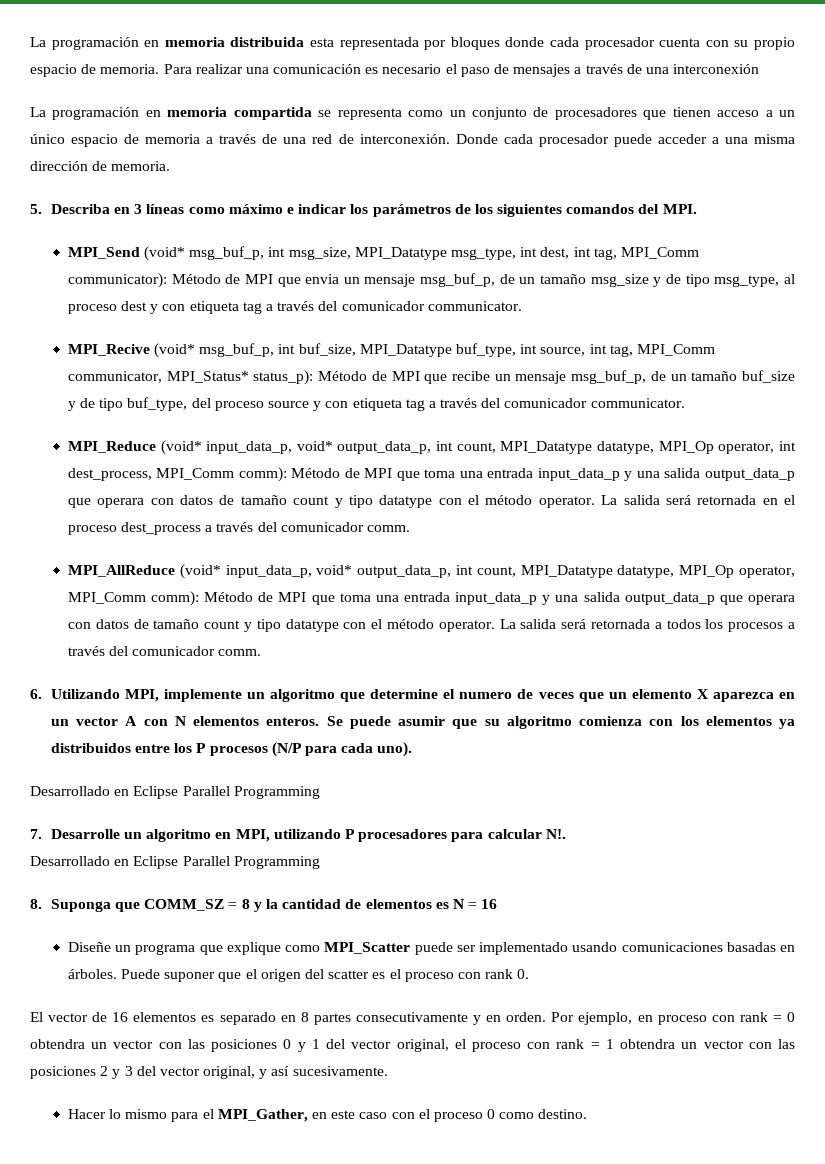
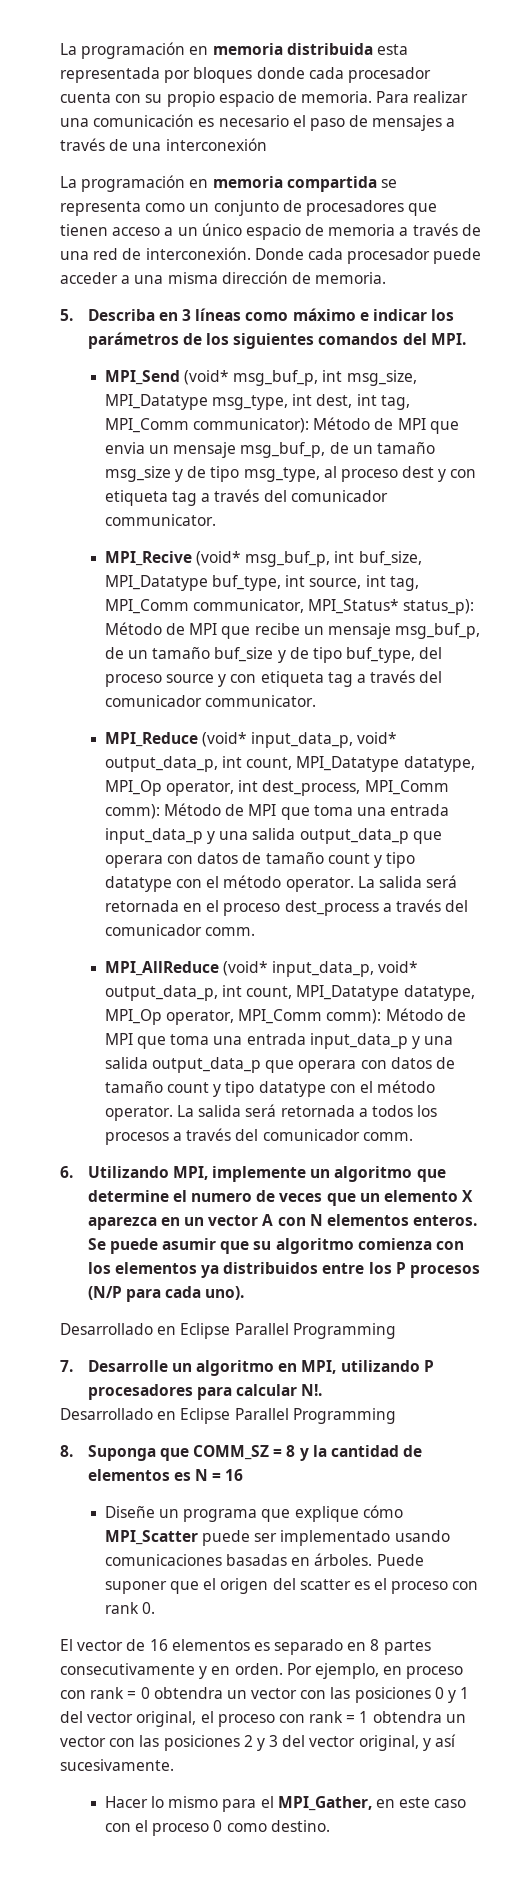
- Diseñe un programa que explique como MPI_Scatter puede ser implementado usando comunicaciones basadas en árboles.
+ Diseñe un programa que explique cómo MPI_Scatter puede ser implementado usando comunicaciones basadas en árboles.

